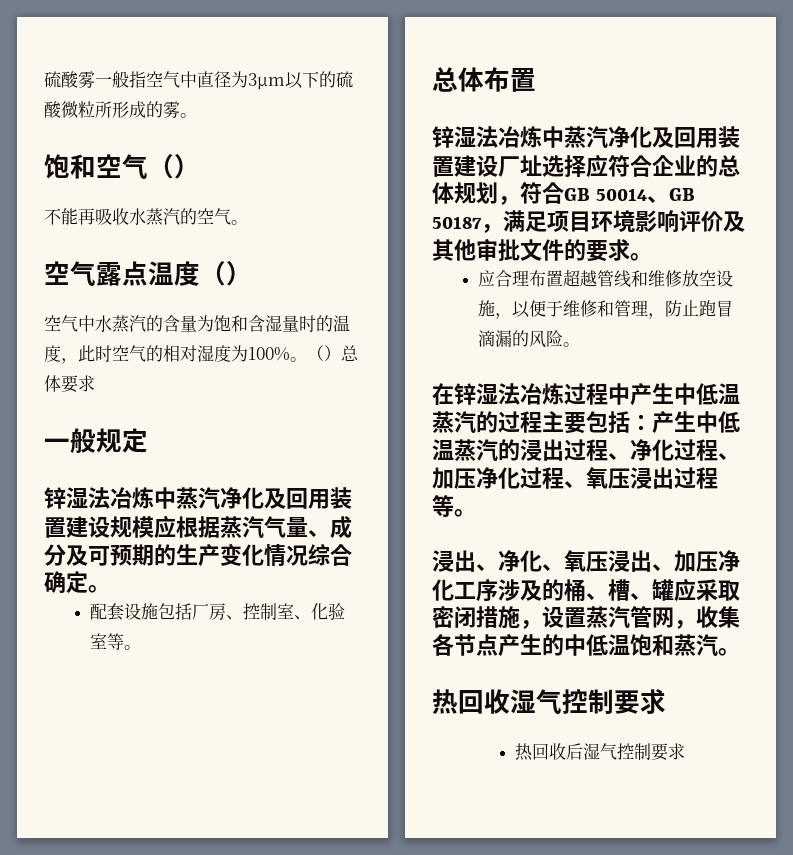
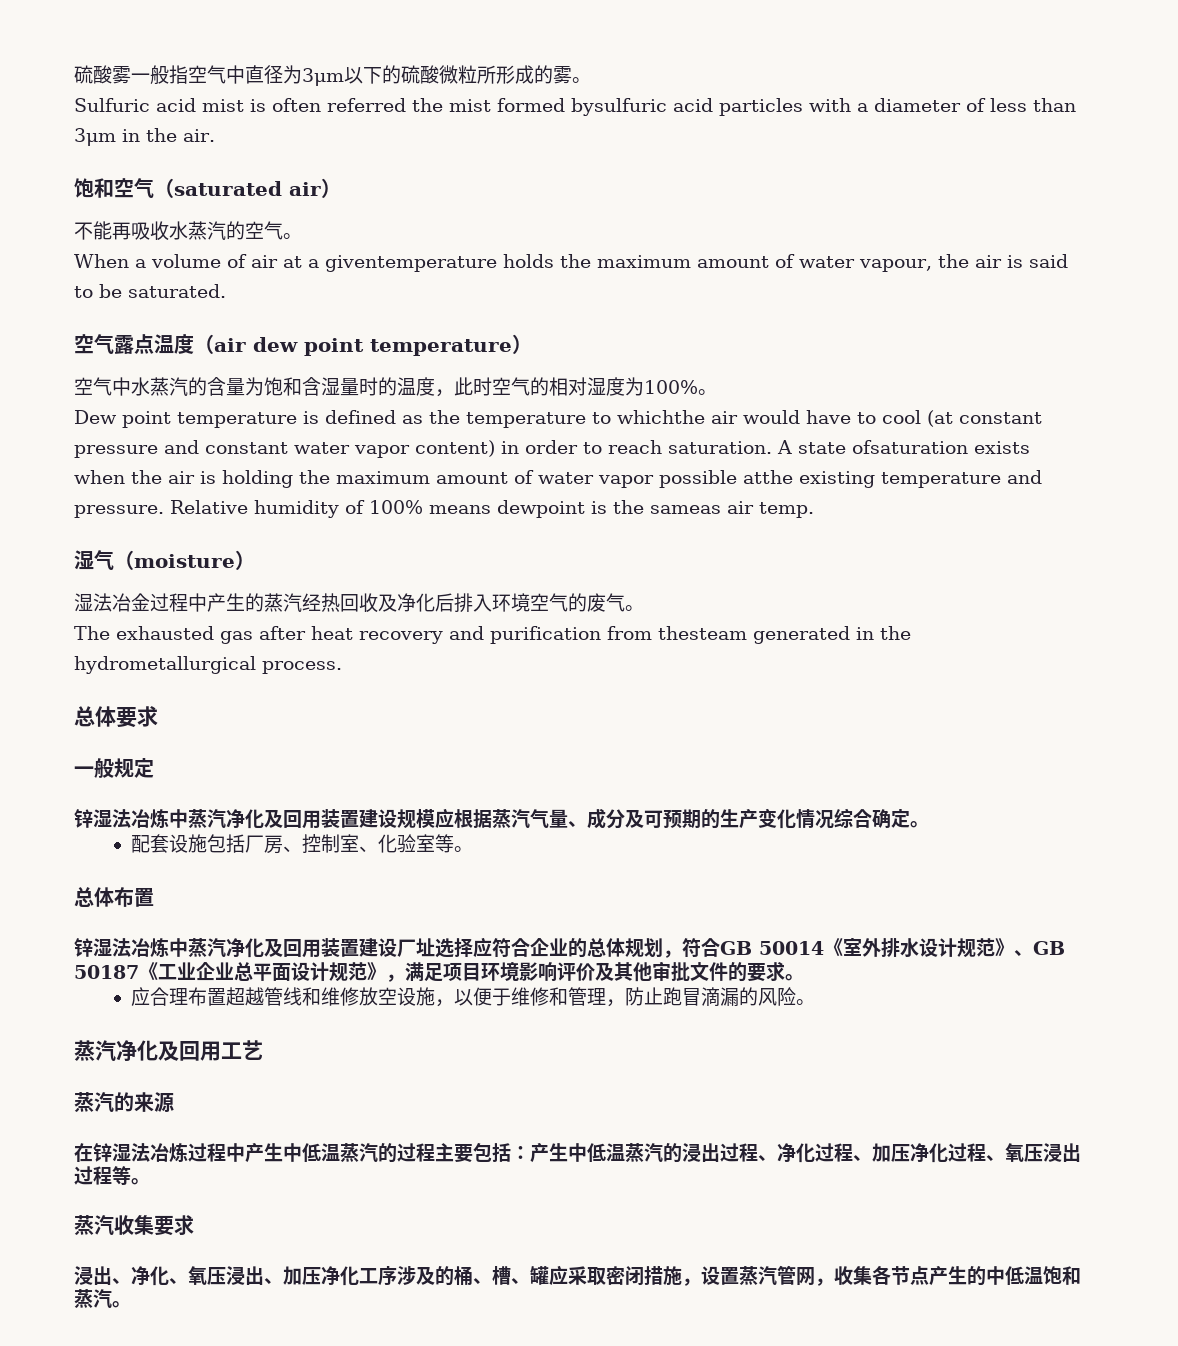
+ Sulfuric acid mist is often referred the mist formed bysulfuric acid particles with a diameter of less than 3μm in the air.
- 饱和空气（）
+ 饱和空气（saturated air）
+ When a volume of air at a giventemperature holds the maximum amount of water vapour, the air is said to be saturated.
- 空气露点温度（）
+ 空气露点温度（air dew point temperature）
- 空气中水蒸汽的含量为饱和含湿量时的温度，此时空气的相对湿度为100%。（）总体要求
+ 空气中水蒸汽的含量为饱和含湿量时的温度，此时空气的相对湿度为100%。
+ Dew point temperature is defined as the temperature to whichthe air would have to cool (at constant pressure and constant water vapor content) in order to reach saturation. A state ofsaturation exists when the air is holding the maximum amount of water vapor possible atthe existing temperature and pressure. Relative humidity of 100% means dewpoint is the sameas air temp.
+ 湿气（moisture）
+ 湿法冶金过程中产生的蒸汽经热回收及净化后排入环境空气的废气。
+ The exhausted gas after heat recovery and purification from thesteam generated in the hydrometallurgical process.
+ 总体要求
- 锌湿法冶炼中蒸汽净化及回用装置建设厂址选择应符合企业的总体规划，符合GB 50014、GB 50187，满足项目环境影响评价及其他审批文件的要求。
+ 锌湿法冶炼中蒸汽净化及回用装置建设厂址选择应符合企业的总体规划，符合GB 50014《室外排水设计规范》、GB 50187《工业企业总平面设计规范》，满足项目环境影响评价及其他审批文件的要求。
+ 蒸汽净化及回用工艺
+ 蒸汽的来源
+ 蒸汽收集要求
- 热回收湿气控制要求
- 热回收后湿气控制要求

